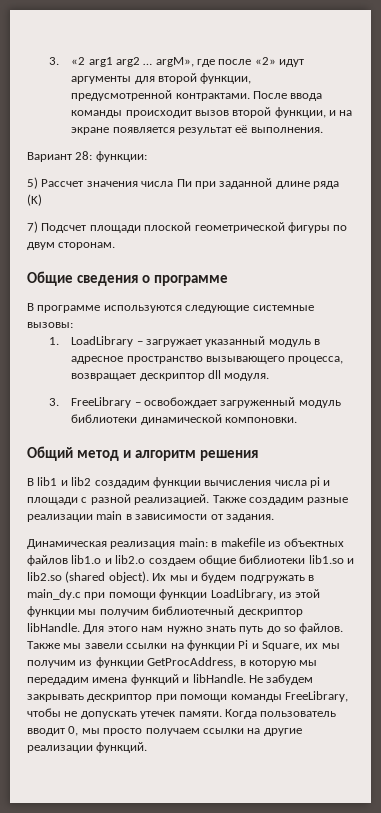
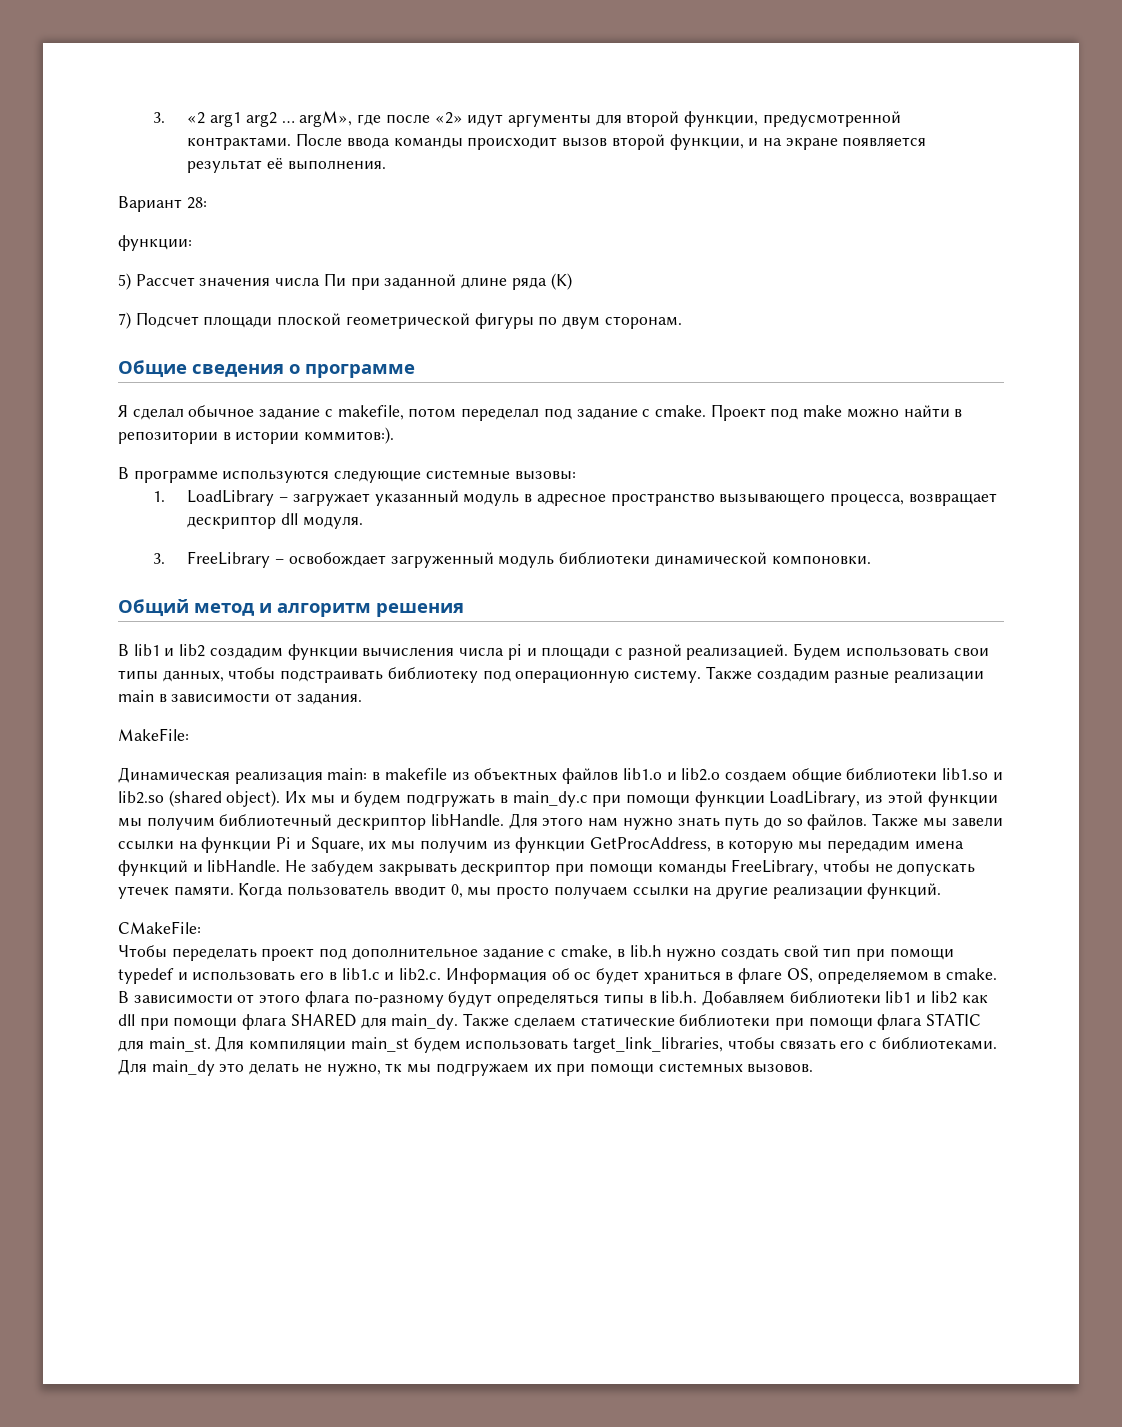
- Вариант 28: функции:
+ Вариант 28:
+ функции:
+ Я сделал обычное задание с makefile, потом переделал под задание с cmake. Проект под make можно найти в репозитории в истории коммитов:).
+ Будем использовать свои типы данных, чтобы подстраивать библиотеку под операционную систему.
+ MakeFile:
+ CMakeFile:
+ Чтобы переделать проект под дополнительное задание с cmake, в lib.h нужно создать свой тип при помощи typedef и использовать его в lib1.c и lib2.c. Информация об ос будет храниться в флаге OS, определяемом в cmake. В зависимости от этого флага по-разному будут определяться типы в lib.h. Добавляем библиотеки lib1 и lib2 как dll при помощи флага SHARED для main_dy. Также сделаем статические библиотеки при помощи флага STATIC для main_st. Для компиляции main_st будем использовать target_link_libraries, чтобы связать его с библиотеками. Для main_dy это делать не нужно, тк мы подгружаем их при помощи системных вызовов.

